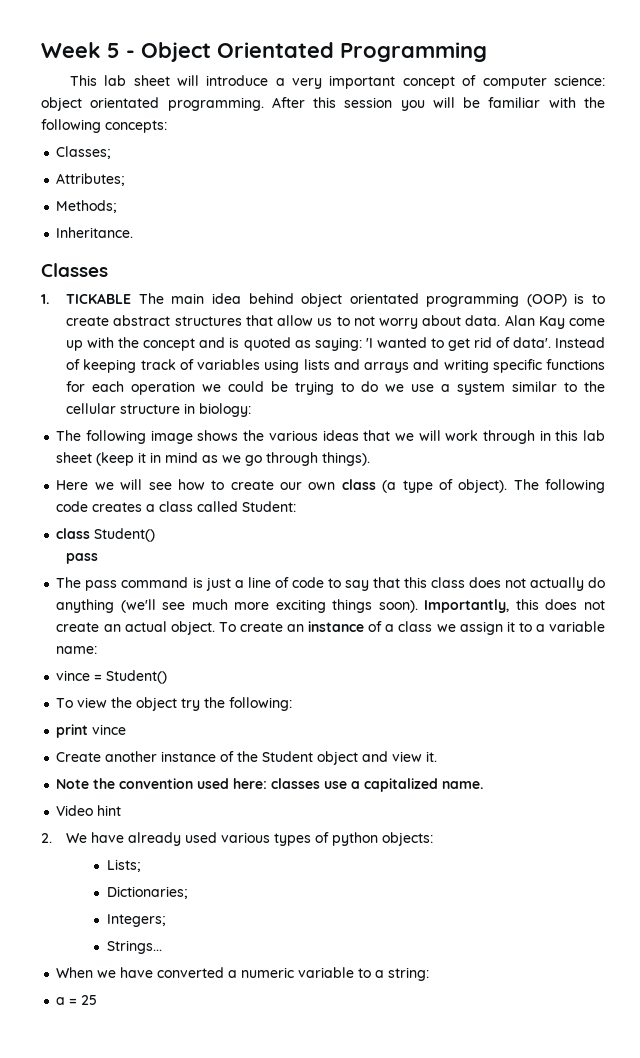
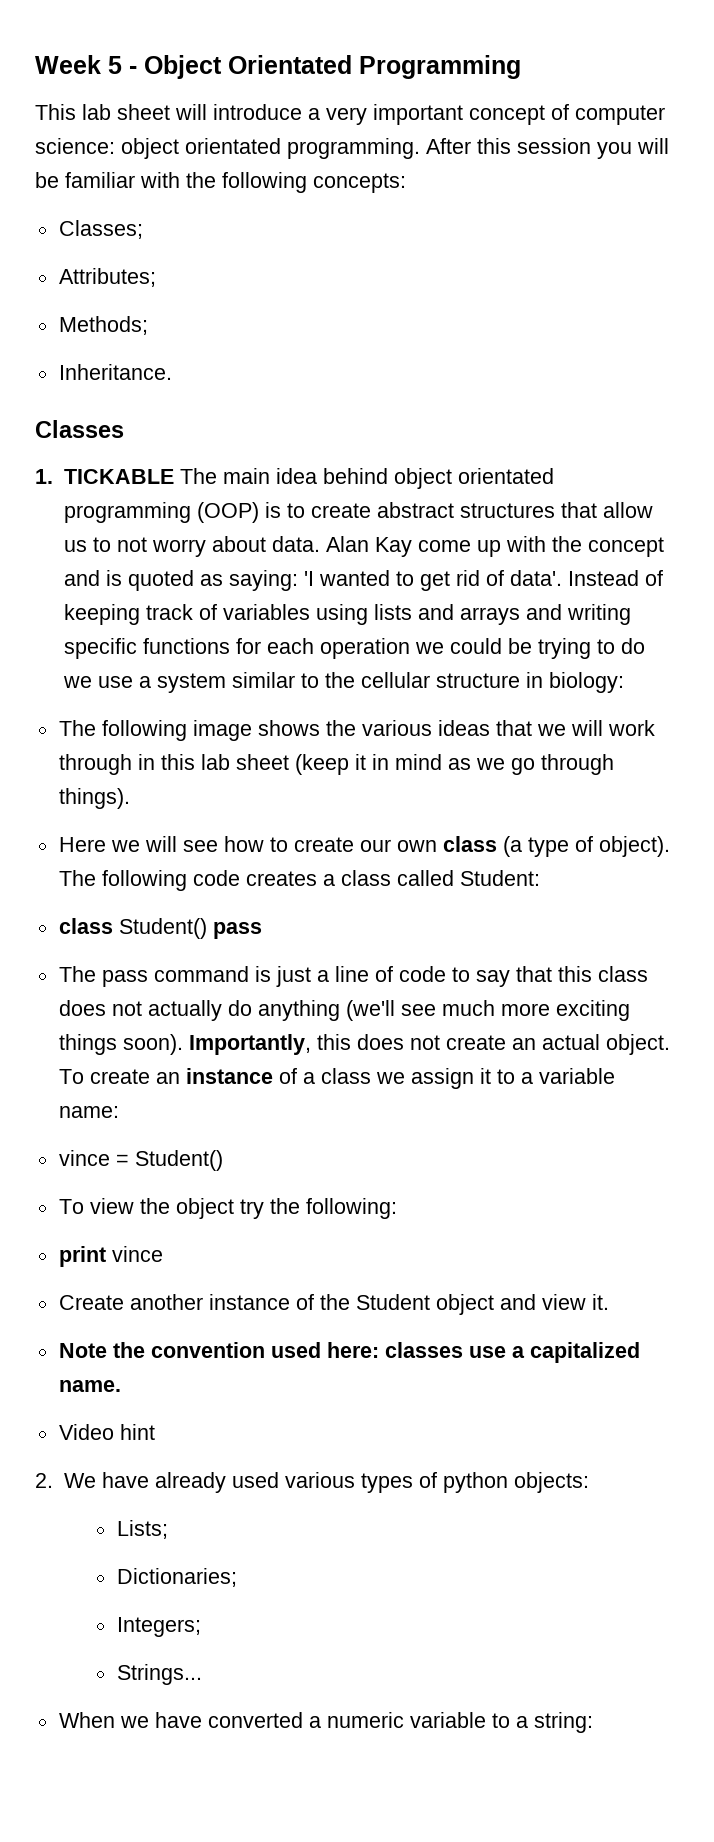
- class Student()
- pass
+ class Student() pass
- a = 25

